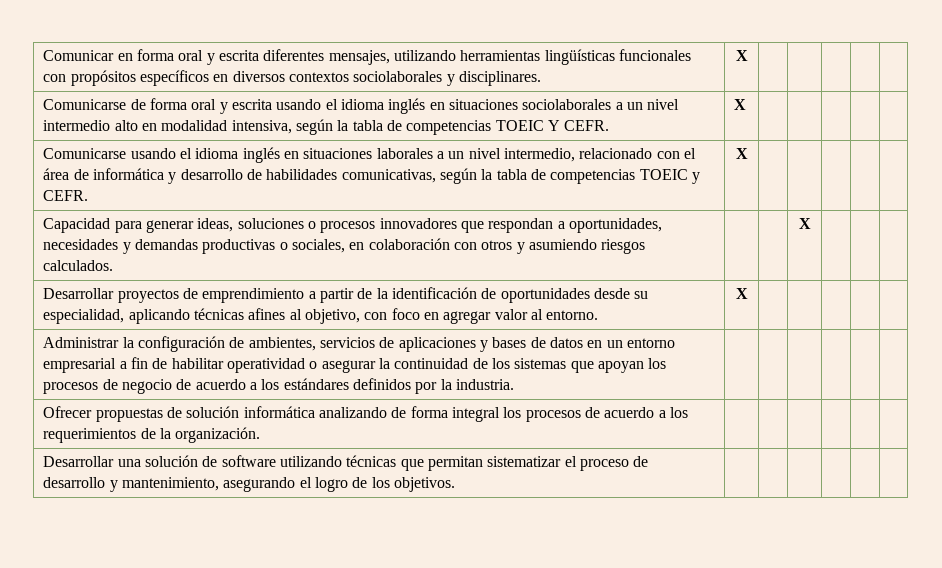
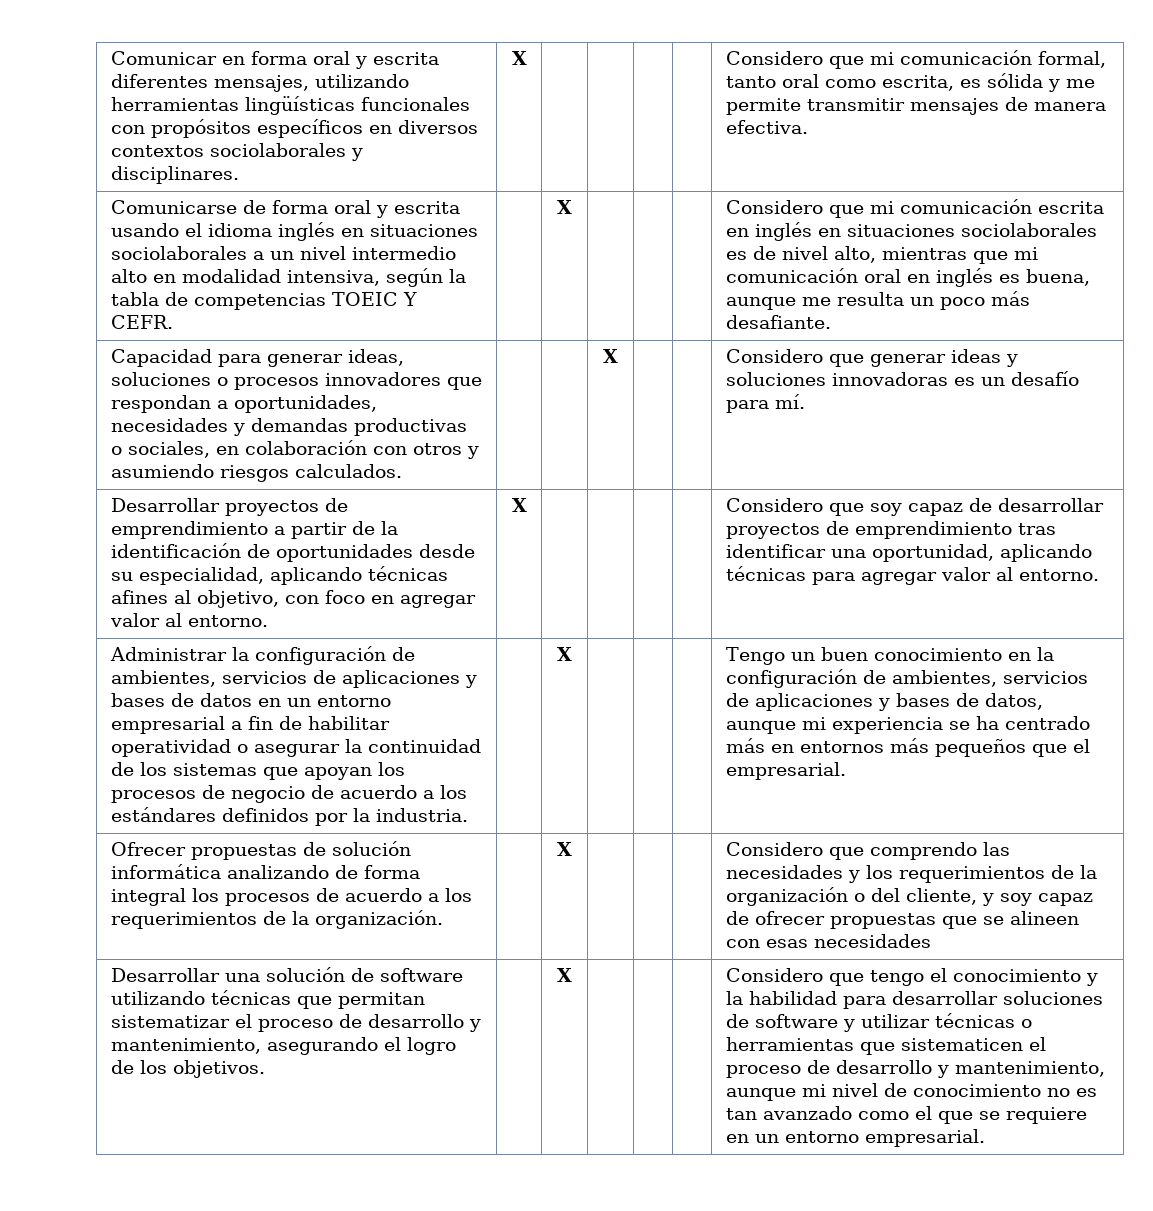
+ Considero que mi comunicación formal, tanto oral como escrita, es sólida y me permite transmitir mensajes de manera efectiva.
- Comunicarse de forma oral y escrita usando el idioma inglés en situaciones sociolaborales a un nivel intermedio alto en modalidad intensiva, según la tabla de competencias TOEIC Y CEFR. | X | | | | |
- Comunicarse usando el idioma inglés en situaciones laborales a un nivel intermedio, relacionado con el área de informática y desarrollo de habilidades comunicativas, según la tabla de competencias TOEIC y CEFR. | X | | | | |
+ Comunicarse de forma oral y escrita usando el idioma inglés en situaciones sociolaborales a un nivel intermedio alto en modalidad intensiva, según la tabla de competencias TOEIC Y CEFR. | | X | | | | Considero que mi comunicación escrita en inglés en situaciones sociolaborales es de nivel alto, mientras que mi comunicación oral en inglés es buena, aunque me resulta un poco más desafiante.
- Capacidad para generar ideas, soluciones o procesos innovadores que respondan a oportunidades, necesidades y demandas productivas o sociales, en colaboración con otros y asumiendo riesgos calculados. | | | X | | |
+ Capacidad para generar ideas, soluciones o procesos innovadores que respondan a oportunidades, necesidades y demandas productivas o sociales, en colaboración con otros y asumiendo riesgos calculados. | | | X | | | Considero que generar ideas y soluciones innovadoras es un desafío para mí.
+ Considero que soy capaz de desarrollar proyectos de emprendimiento tras identificar una oportunidad, aplicando técnicas para agregar valor al entorno.
+ X | | | | Tengo un buen conocimiento en la configuración de ambientes, servicios de aplicaciones y bases de datos, aunque mi experiencia se ha centrado más en entornos más pequeños que el empresarial.
+ X | | | | Considero que comprendo las necesidades y los requerimientos de la organización o del cliente, y soy capaz de ofrecer propuestas que se alineen con esas necesidades
+ X | | | | Considero que tengo el conocimiento y la habilidad para desarrollar soluciones de software y utilizar técnicas o herramientas que sistematicen el proceso de desarrollo y mantenimiento, aunque mi nivel de conocimiento no es tan avanzado como el que se requiere en un entorno empresarial.

